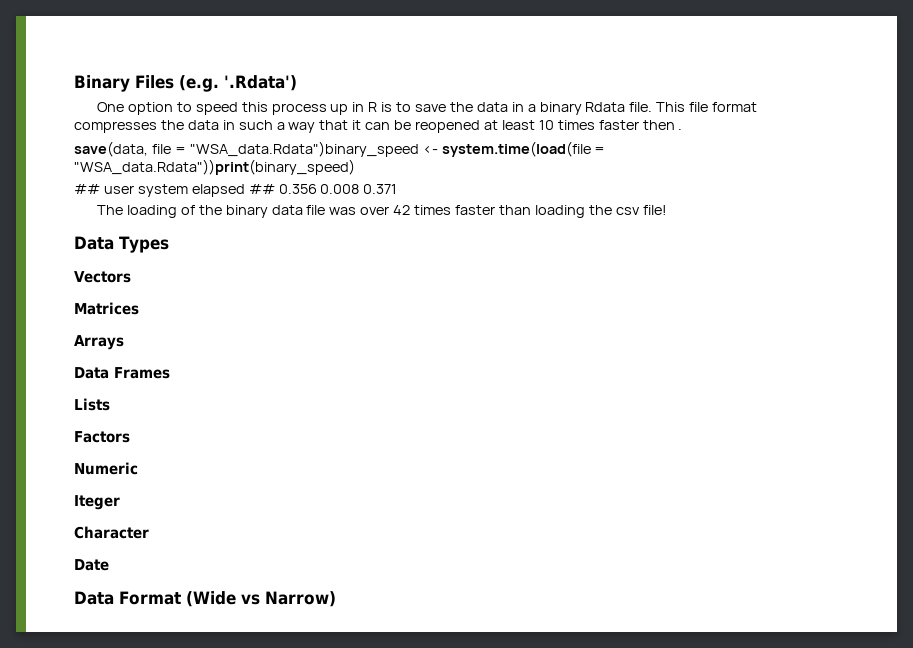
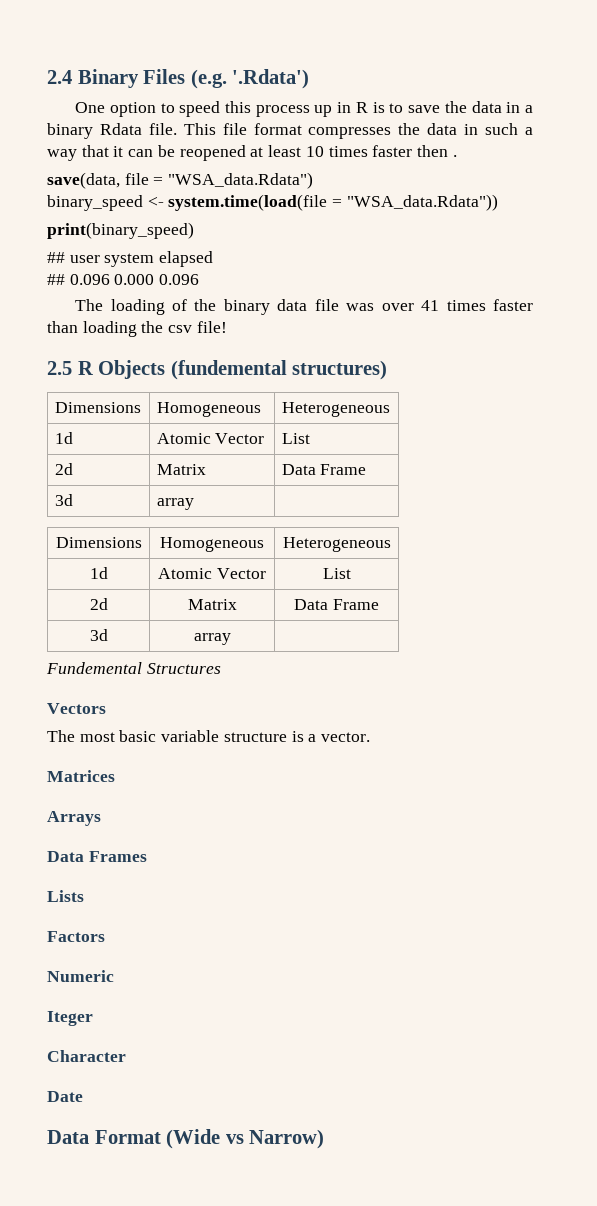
- Binary Files (e.g. '.Rdata')
+ 2.4 Binary Files (e.g. '.Rdata')
- save(data, file = "WSA_data.Rdata")binary_speed <- system.time(load(file = "WSA_data.Rdata"))print(binary_speed)
+ save(data, file = "WSA_data.Rdata")
+ binary_speed <- system.time(load(file = "WSA_data.Rdata"))
+ print(binary_speed)
- ## user system elapsed ## 0.356 0.008 0.371
+ ## user system elapsed
+ ## 0.096 0.000 0.096
- The loading of the binary data file was over 42 times faster than loading the csv file!
+ The loading of the binary data file was over 41 times faster than loading the csv file!
- Data Types
+ 2.5 R Objects (fundemental structures)
+ Dimensions | Homogeneous | Heterogeneous
+ 1d | Atomic Vector | List
+ 2d | Matrix | Data Frame
+ 3d | array |
+ Dimensions | Homogeneous | Heterogeneous
+ 1d | Atomic Vector | List
+ 2d | Matrix | Data Frame
+ 3d | array |
+ Fundemental Structures
  Vectors
+ The most basic variable structure is a vector.

